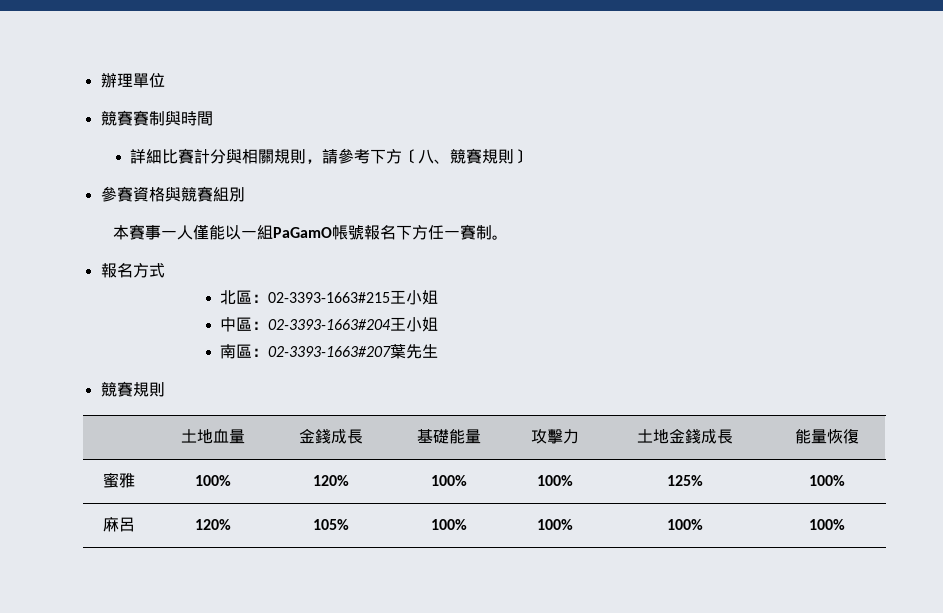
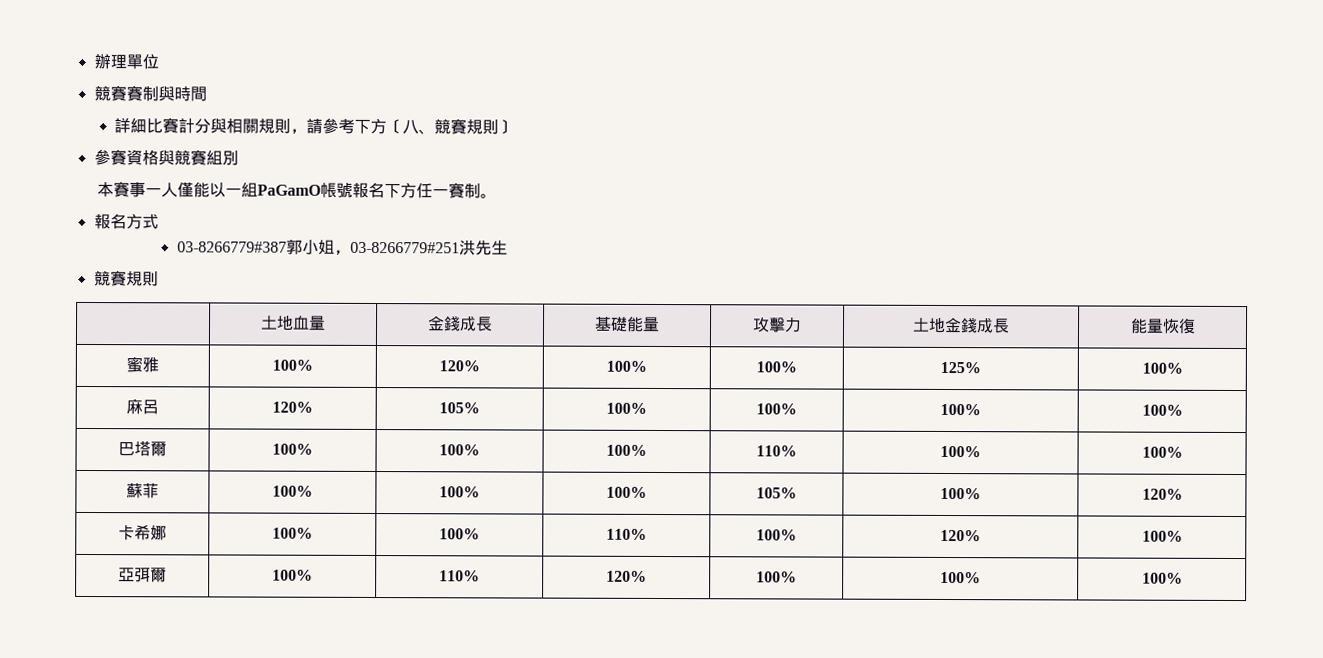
- 北區：02-3393-1663#215王小姐
- 中區：02-3393-1663#204王小姐
- 南區：02-3393-1663#207葉先生
+ 03-8266779#387郭小姐，03-8266779#251洪先生
+ 巴塔爾 | 100% | 100% | 100% | 110% | 100% | 100%
+ 蘇菲 | 100% | 100% | 100% | 105% | 100% | 120%
+ 卡希娜 | 100% | 100% | 110% | 100% | 120% | 100%
+ 亞弭爾 | 100% | 110% | 120% | 100% | 100% | 100%

